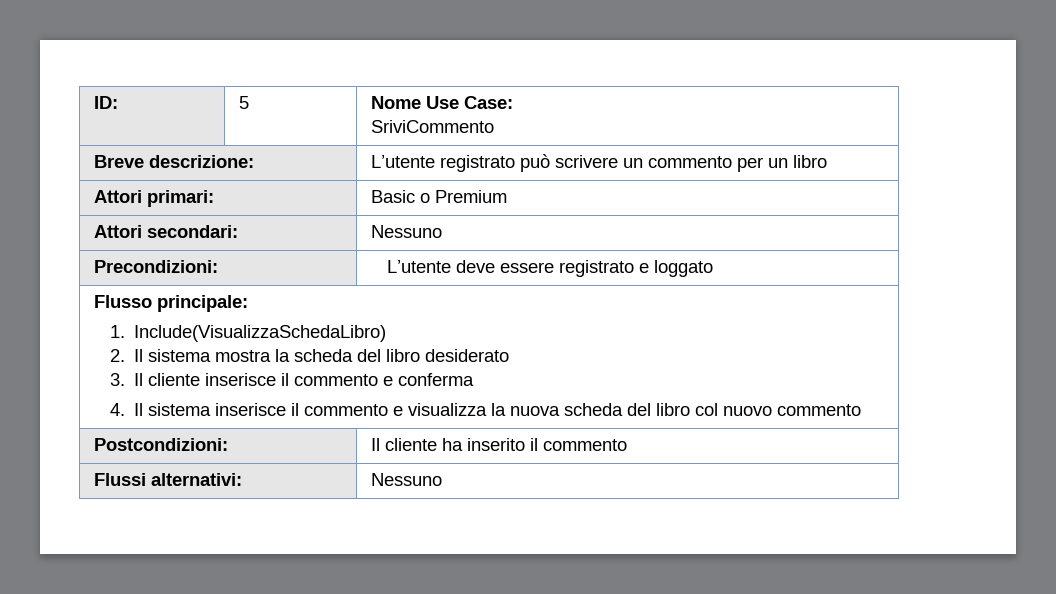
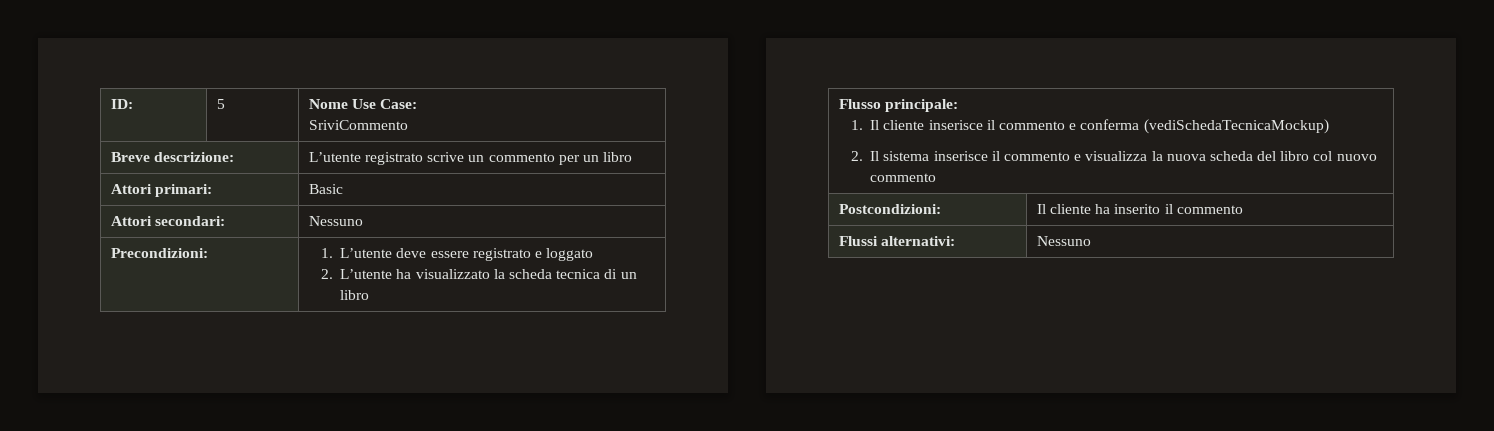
- Breve descrizione: | L’utente registrato può scrivere un commento per un libro
+ Breve descrizione: | L’utente registrato scrive un commento per un libro
- Attori primari: | Basic o Premium
+ Attori primari: | Basic
- Precondizioni: | L’utente deve essere registrato e loggato
+ Precondizioni: | 1. L’utente deve essere registrato e loggato
+ 2. L’utente ha visualizzato la scheda tecnica di un libro
  Flusso principale:
- 1. Include(VisualizzaSchedaLibro)
- 2. Il sistema mostra la scheda del libro desiderato
- 3. Il cliente inserisce il commento e conferma
- 4. Il sistema inserisce il commento e visualizza la nuova scheda del libro col nuovo commento
+ 1. Il cliente inserisce il commento e conferma (vediSchedaTecnicaMockup)
+ 2. Il sistema inserisce il commento e visualizza la nuova scheda del libro col nuovo commento

